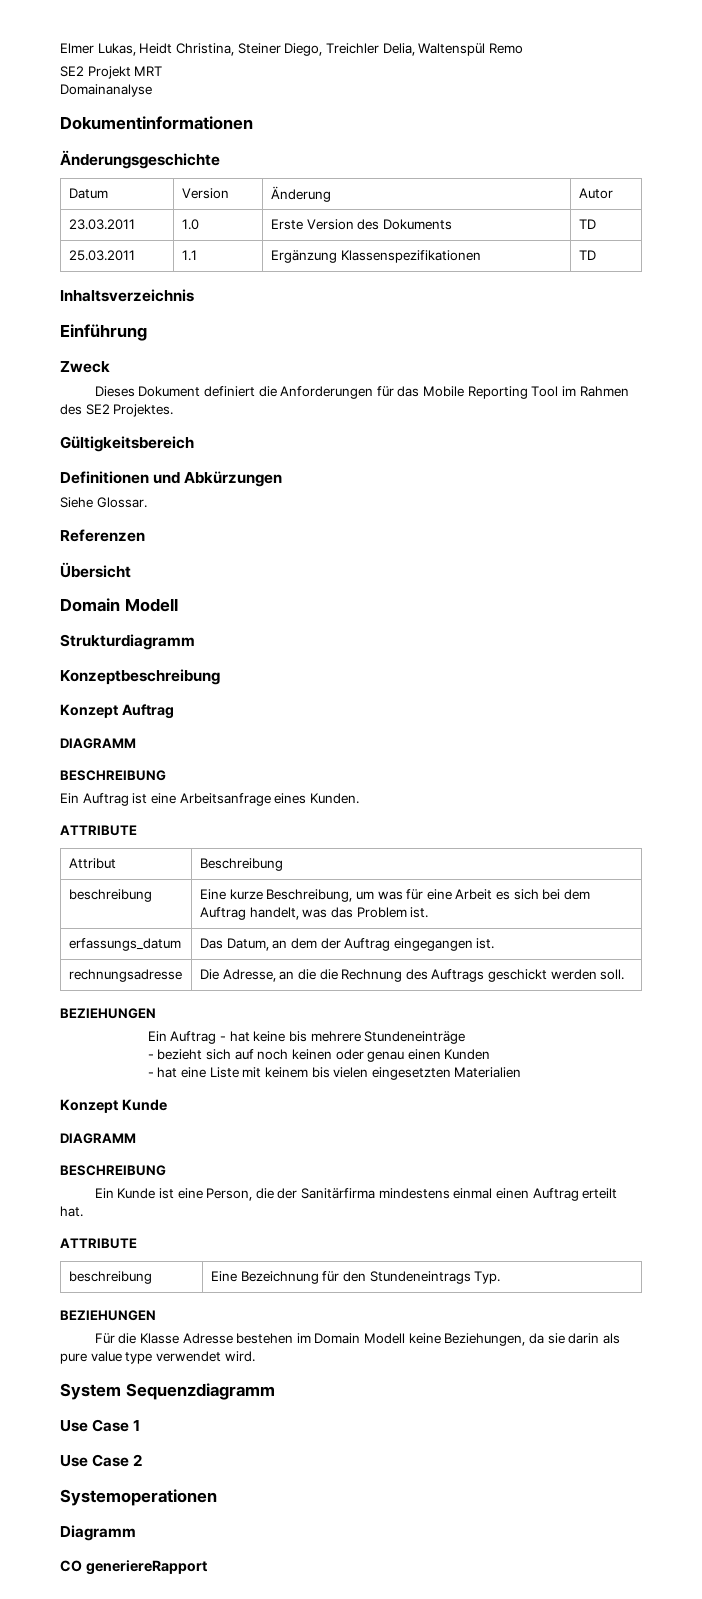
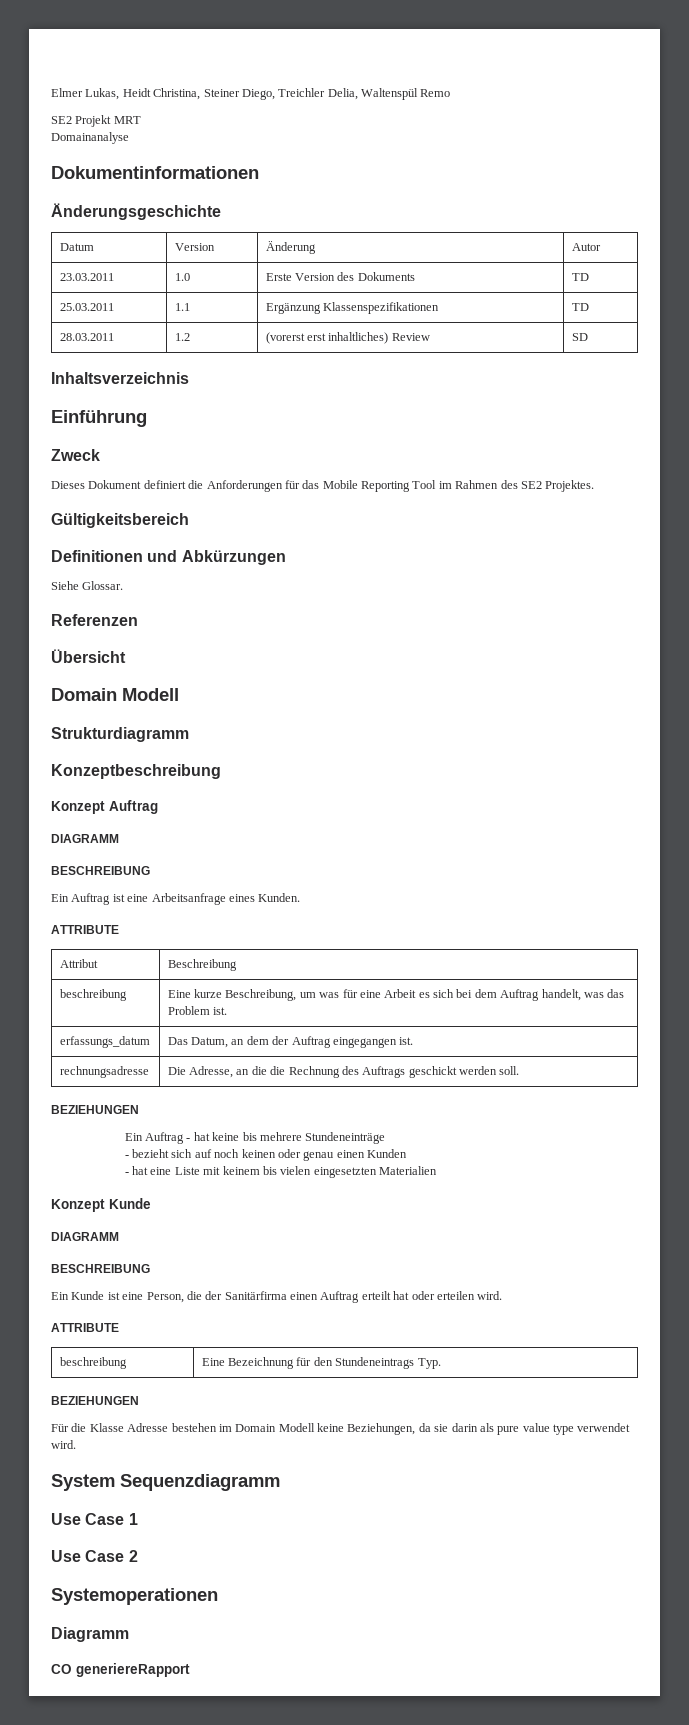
+ 28.03.2011 | 1.2 | (vorerst erst inhaltliches) Review | SD
- Ein Kunde ist eine Person, die der Sanitärfirma mindestens einmal einen Auftrag erteilt hat.
+ Ein Kunde ist eine Person, die der Sanitärfirma einen Auftrag erteilt hat oder erteilen wird.

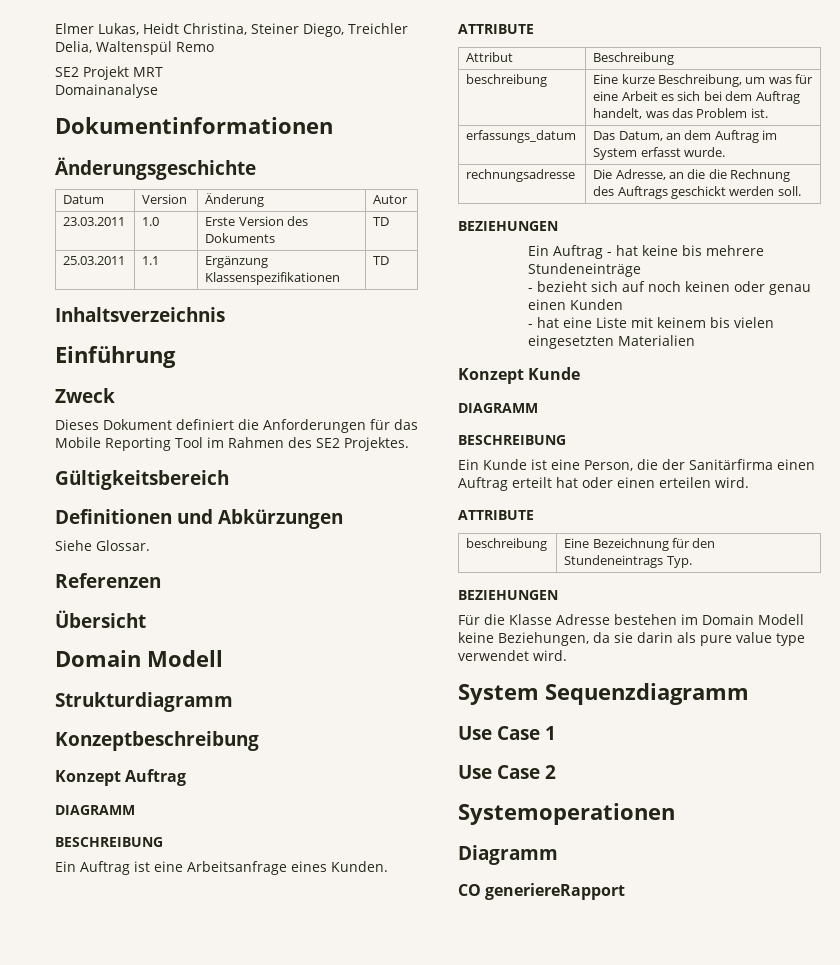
- 28.03.2011 | 1.2 | (vorerst erst inhaltliches) Review | SD
- erfassungs_datum | Das Datum, an dem der Auftrag eingegangen ist.
+ erfassungs_datum | Das Datum, an dem Auftrag im System erfasst wurde.
- Ein Kunde ist eine Person, die der Sanitärfirma einen Auftrag erteilt hat oder erteilen wird.
+ Ein Kunde ist eine Person, die der Sanitärfirma einen Auftrag erteilt hat oder einen erteilen wird.

